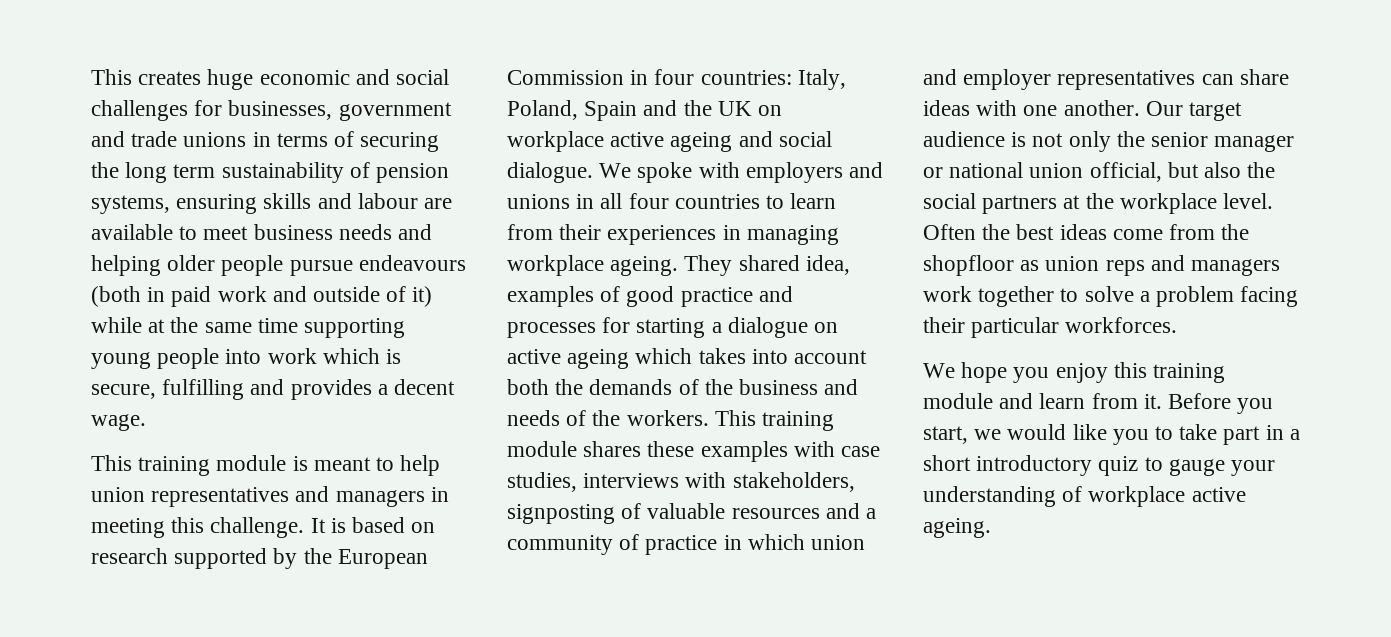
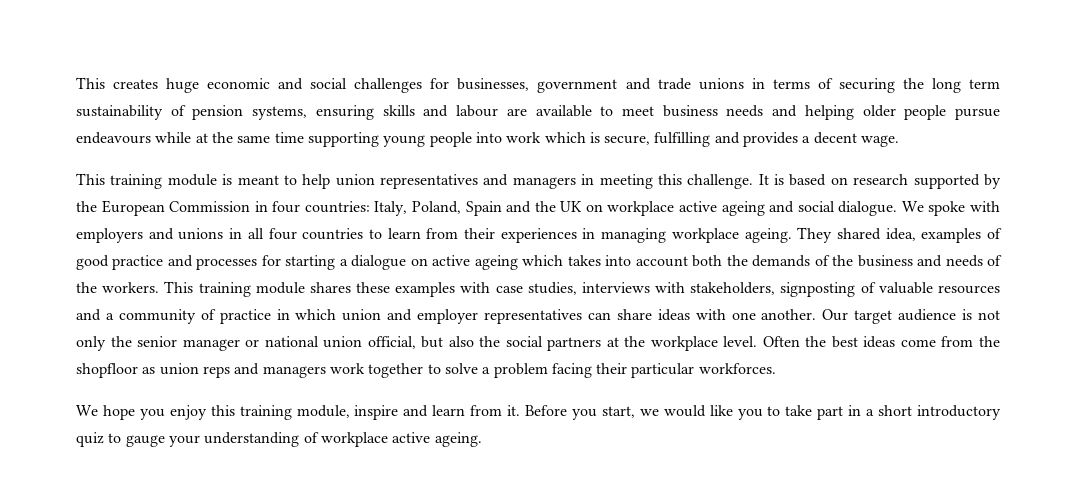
- This creates huge economic and social challenges for businesses, government and trade unions in terms of securing the long term sustainability of pension systems, ensuring skills and labour are available to meet business needs and helping older people pursue endeavours (both in paid work and outside of it) while at the same time supporting young people into work which is secure, fulfilling and provides a decent wage.
+ This creates huge economic and social challenges for businesses, government and trade unions in terms of securing the long term sustainability of pension systems, ensuring skills and labour are available to meet business needs and helping older people pursue endeavours while at the same time supporting young people into work which is secure, fulfilling and provides a decent wage.
- We hope you enjoy this training module and learn from it.
+ We hope you enjoy this training module, inspire and learn from it.

